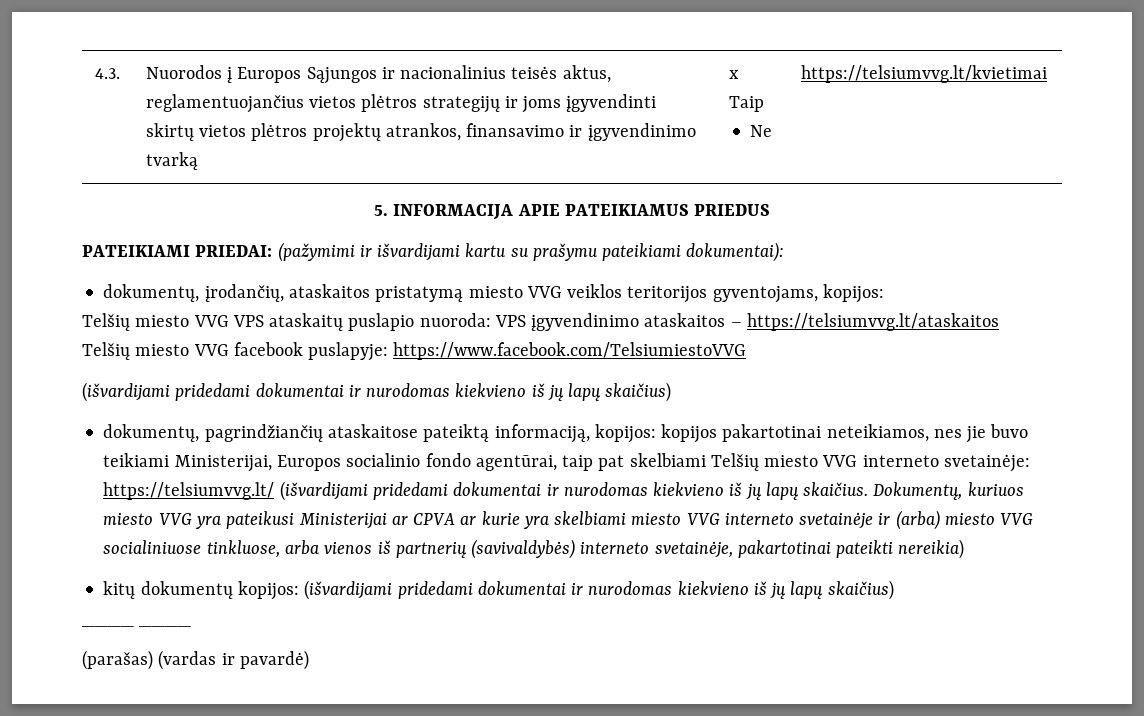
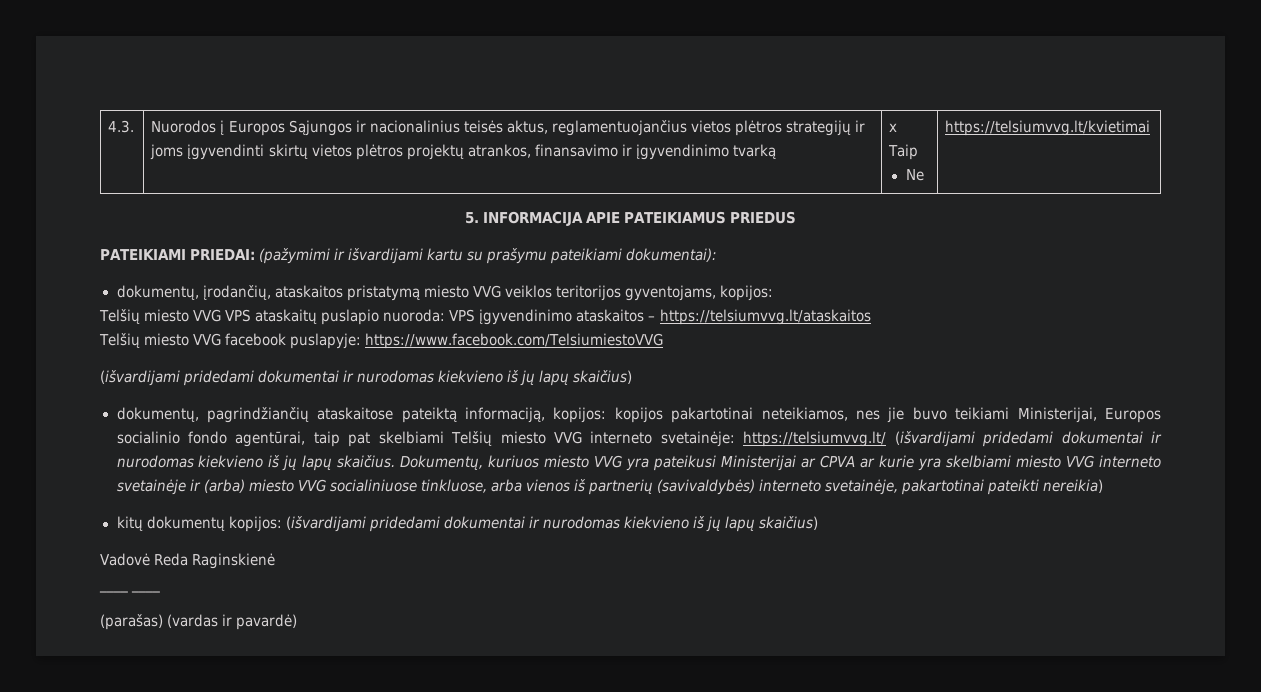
+ Vadovė Reda Raginskienė

